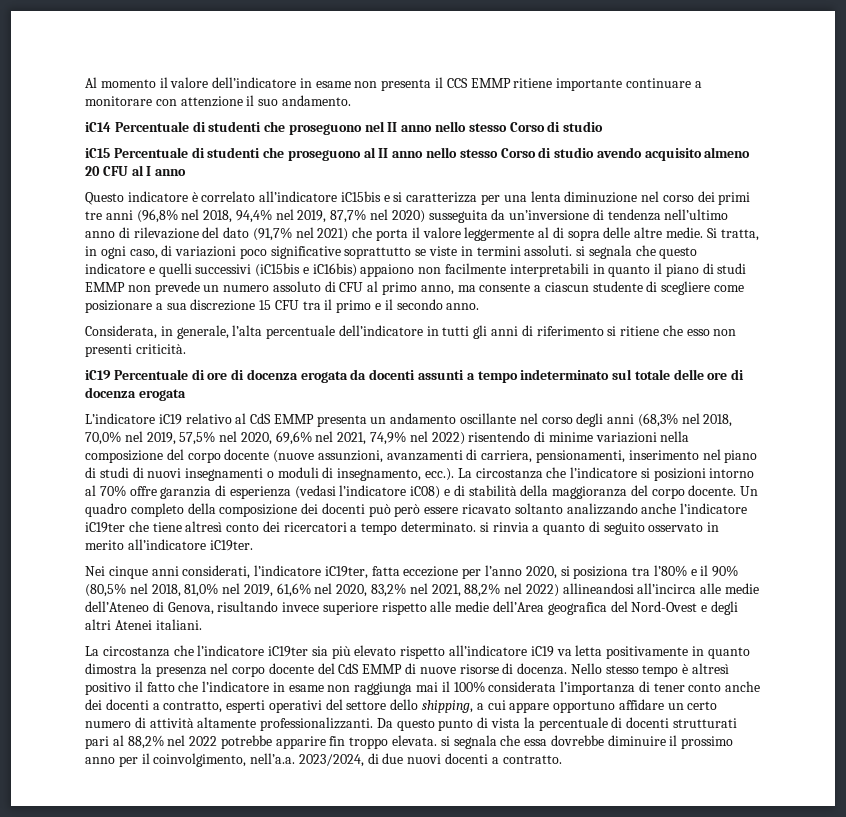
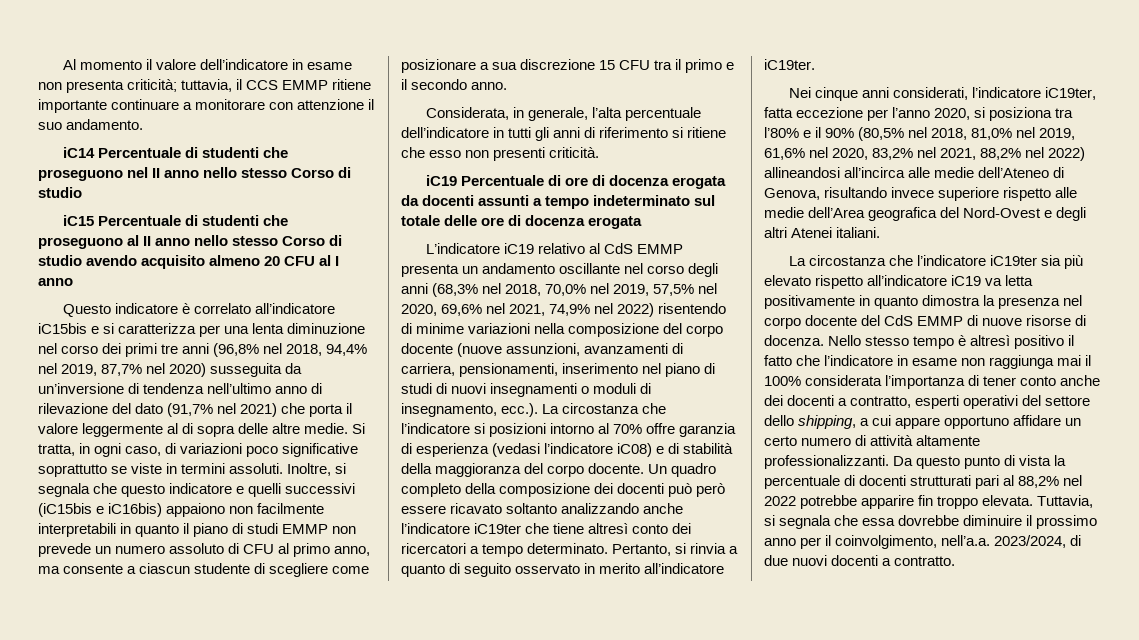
- Al momento il valore dell’indicatore in esame non presenta il CCS EMMP ritiene importante continuare a monitorare con attenzione il suo andamento.
+ Al momento il valore dell’indicatore in esame non presenta criticità; tuttavia, il CCS EMMP ritiene importante continuare a monitorare con attenzione il suo andamento.
- Si tratta, in ogni caso, di variazioni poco significative soprattutto se viste in termini assoluti. si segnala che questo indicatore e quelli successivi (iC15bis e iC16bis) appaiono non facilmente interpretabili in quanto il piano di studi EMMP non prevede un numero assoluto di CFU al primo anno, ma consente a ciascun studente di scegliere come posizionare a sua discrezione 15 CFU tra il primo e il secondo anno.
+ Si tratta, in ogni caso, di variazioni poco significative soprattutto se viste in termini assoluti. Inoltre, si segnala che questo indicatore e quelli successivi (iC15bis e iC16bis) appaiono non facilmente interpretabili in quanto il piano di studi EMMP non prevede un numero assoluto di CFU al primo anno, ma consente a ciascun studente di scegliere come posizionare a sua discrezione 15 CFU tra il primo e il secondo anno.
- Un quadro completo della composizione dei docenti può però essere ricavato soltanto analizzando anche l’indicatore iC19ter che tiene altresì conto dei ricercatori a tempo determinato. si rinvia a quanto di seguito osservato in merito all’indicatore iC19ter.
+ Un quadro completo della composizione dei docenti può però essere ricavato soltanto analizzando anche l’indicatore iC19ter che tiene altresì conto dei ricercatori a tempo determinato. Pertanto, si rinvia a quanto di seguito osservato in merito all’indicatore iC19ter.
- Da questo punto di vista la percentuale di docenti strutturati pari al 88,2% nel 2022 potrebbe apparire fin troppo elevata. si segnala che essa dovrebbe diminuire il prossimo anno per il coinvolgimento, nell’a.a. 2023/2024, di due nuovi docenti a contratto.
+ Da questo punto di vista la percentuale di docenti strutturati pari al 88,2% nel 2022 potrebbe apparire fin troppo elevata. Tuttavia, si segnala che essa dovrebbe diminuire il prossimo anno per il coinvolgimento, nell’a.a. 2023/2024, di due nuovi docenti a contratto.

